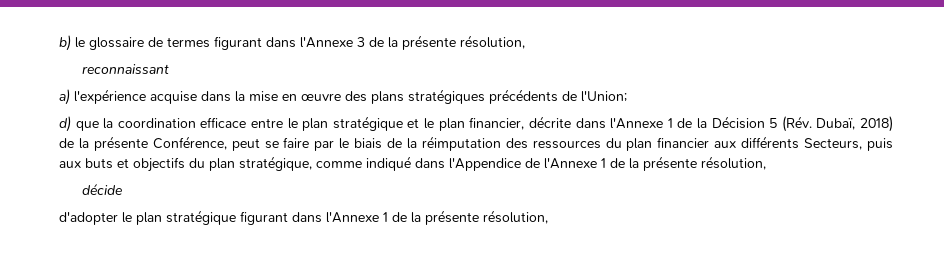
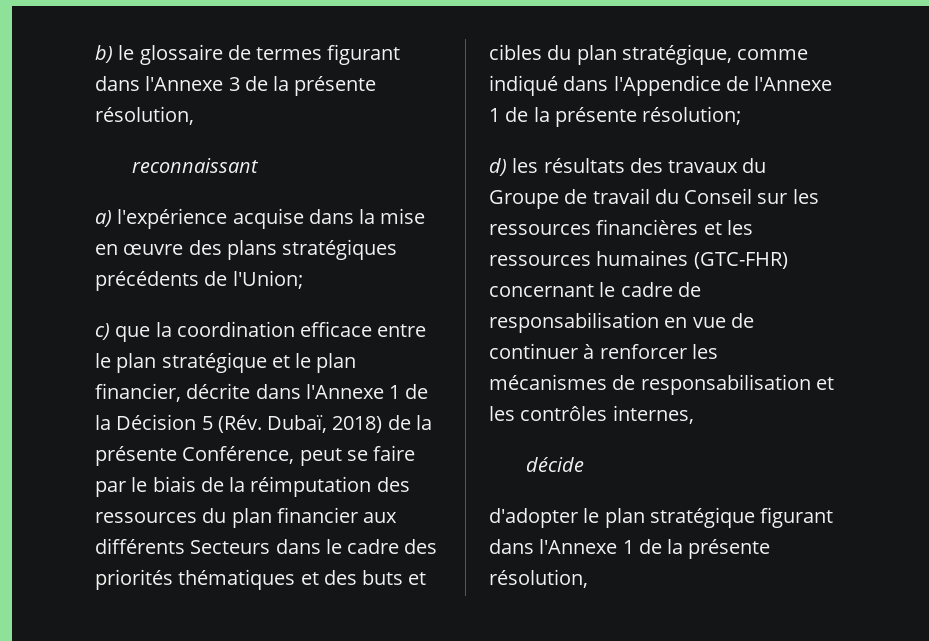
- d) que la coordination efficace entre le plan stratégique et le plan financier, décrite dans l'Annexe 1 de la Décision 5 (Rév. Dubaï, 2018) de la présente Conférence, peut se faire par le biais de la réimputation des ressources du plan financier aux différents Secteurs, puis aux buts et objectifs du plan stratégique, comme indiqué dans l'Appendice de l'Annexe 1 de la présente résolution,
+ c) que la coordination efficace entre le plan stratégique et le plan financier, décrite dans l'Annexe 1 de la Décision 5 (Rév. Dubaï, 2018) de la présente Conférence, peut se faire par le biais de la réimputation des ressources du plan financier aux différents Secteurs dans le cadre des priorités thématiques et des buts et cibles du plan stratégique, comme indiqué dans l'Appendice de l'Annexe 1 de la présente résolution;
+ d) les résultats des travaux du Groupe de travail du Conseil sur les ressources financières et les ressources humaines (GTC-FHR) concernant le cadre de responsabilisation en vue de continuer à renforcer les mécanismes de responsabilisation et les contrôles internes,

